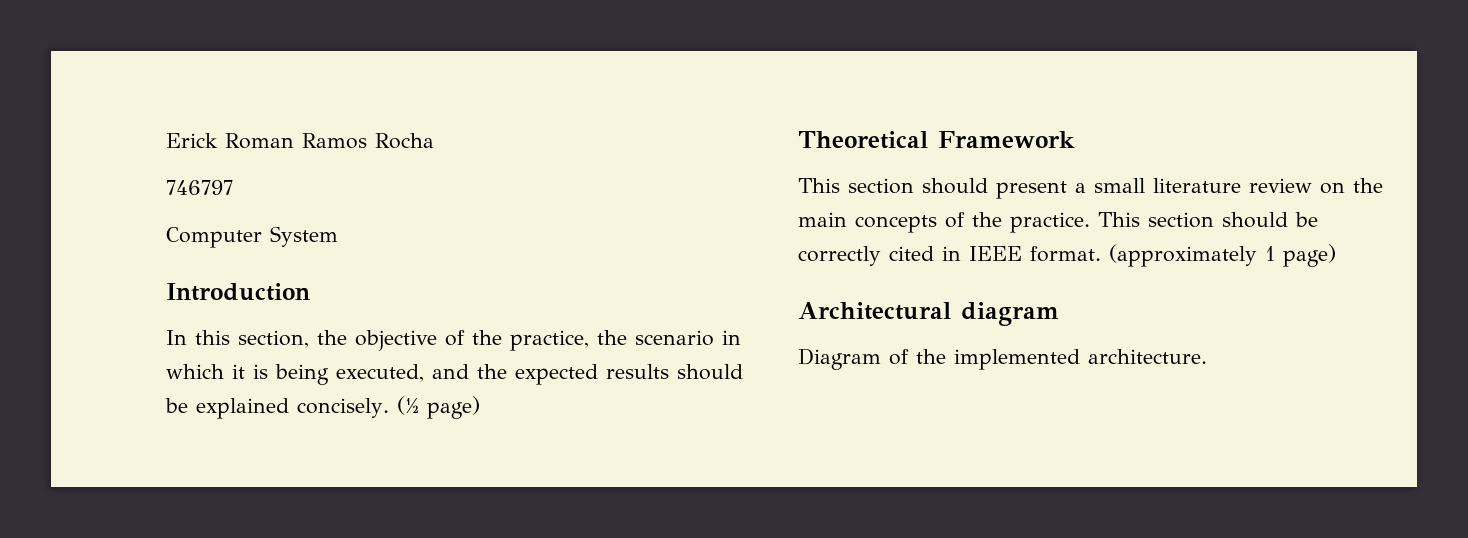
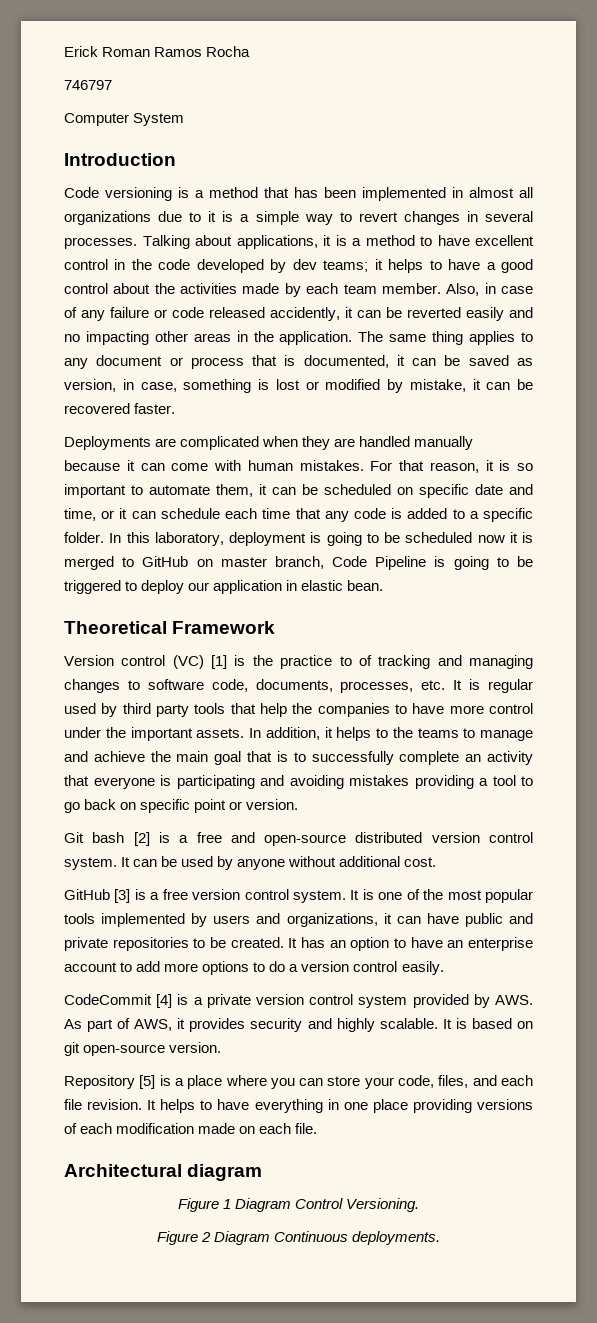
- In this section, the objective of the practice, the scenario in which it is being executed, and the expected results should be explained concisely. (½ page)
+ Code versioning is a method that has been implemented in almost all organizations due to it is a simple way to revert changes in several processes. Talking about applications, it is a method to have excellent control in the code developed by dev teams; it helps to have a good control about the activities made by each team member. Also, in case of any failure or code released accidently, it can be reverted easily and no impacting other areas in the application. The same thing applies to any document or process that is documented, it can be saved as version, in case, something is lost or modified by mistake, it can be recovered faster.
+ Deployments are complicated when they are handled manually because it can come with human mistakes. For that reason, it is so important to automate them, it can be scheduled on specific date and time, or it can schedule each time that any code is added to a specific folder. In this laboratory, deployment is going to be scheduled now it is merged to GitHub on master branch, Code Pipeline is going to be triggered to deploy our application in elastic bean.
  Theoretical Framework
- This section should present a small literature review on the main concepts of the practice. This section should be correctly cited in IEEE format. (approximately 1 page)
+ Version control (VC) [1] is the practice to of tracking and managing changes to software code, documents, processes, etc. It is regular used by third party tools that help the companies to have more control under the important assets. In addition, it helps to the teams to manage and achieve the main goal that is to successfully complete an activity that everyone is participating and avoiding mistakes providing a tool to go back on specific point or version.
+ Git bash [2] is a free and open-source distributed version control system. It can be used by anyone without additional cost.
+ GitHub [3] is a free version control system. It is one of the most popular tools implemented by users and organizations, it can have public and private repositories to be created. It has an option to have an enterprise account to add more options to do a version control easily.
+ CodeCommit [4] is a private version control system provided by AWS. As part of AWS, it provides security and highly scalable. It is based on git open-source version.
+ Repository [5] is a place where you can store your code, files, and each file revision. It helps to have everything in one place providing versions of each modification made on each file.
  Architectural diagram
- Diagram of the implemented architecture.
+ Figure 1 Diagram Control Versioning.
+ Figure 2 Diagram Continuous deployments.

